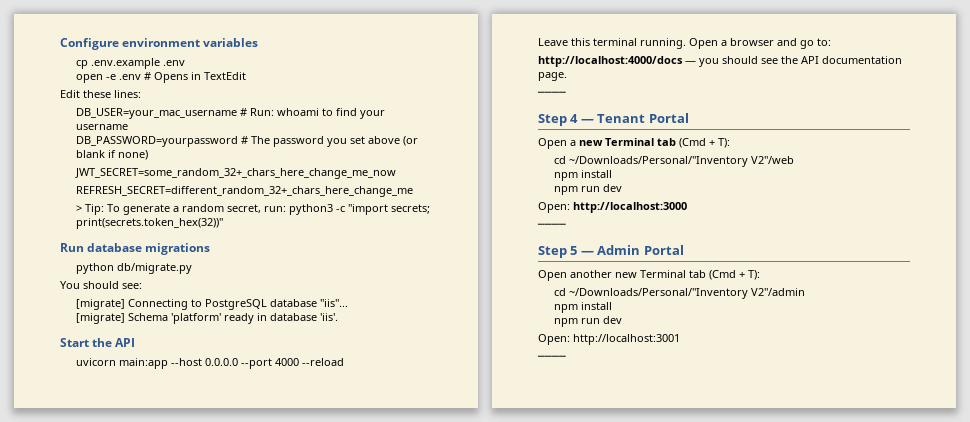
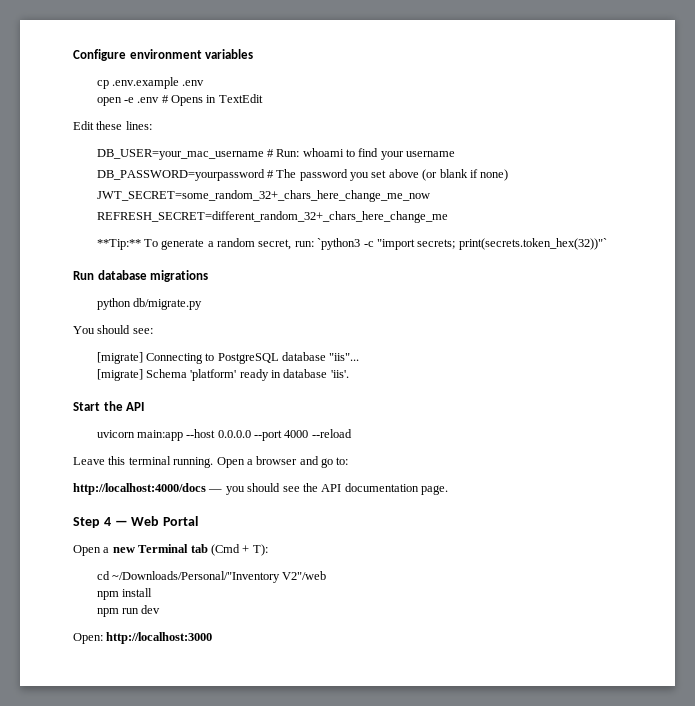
- > Tip: To generate a random secret, run: python3 -c "import secrets; print(secrets.token_hex(32))"
+ **Tip:** To generate a random secret, run: `python3 -c "import secrets; print(secrets.token_hex(32))"`
  http://localhost:4000/docs — you should see the API documentation page.
- ────
- Step 4 — Tenant Portal
+ Step 4 — Web Portal
  Open: http://localhost:3000
- ────
- Step 5 — Admin Portal
- Open another new Terminal tab (Cmd + T):
- cd ~/Downloads/Personal/"Inventory V2"/admin
- npm install
- npm run dev
- Open: http://localhost:3001
- ────

